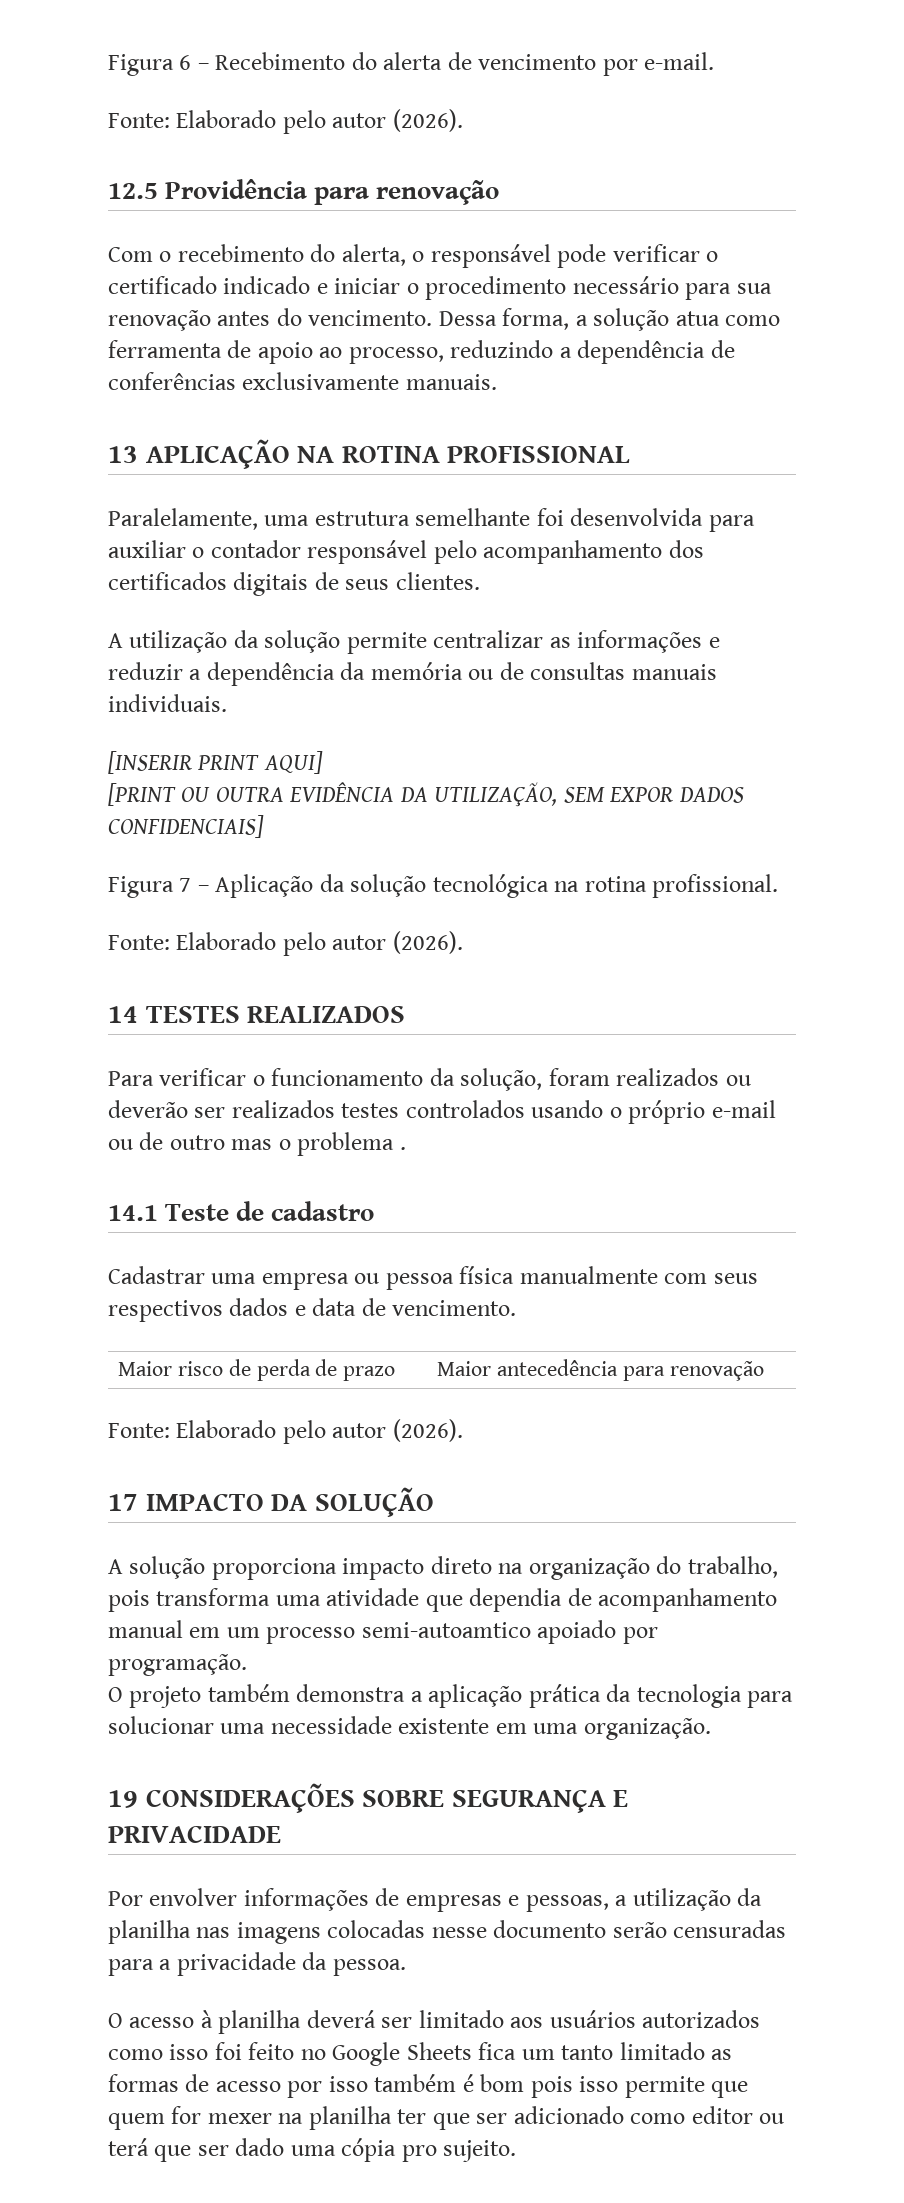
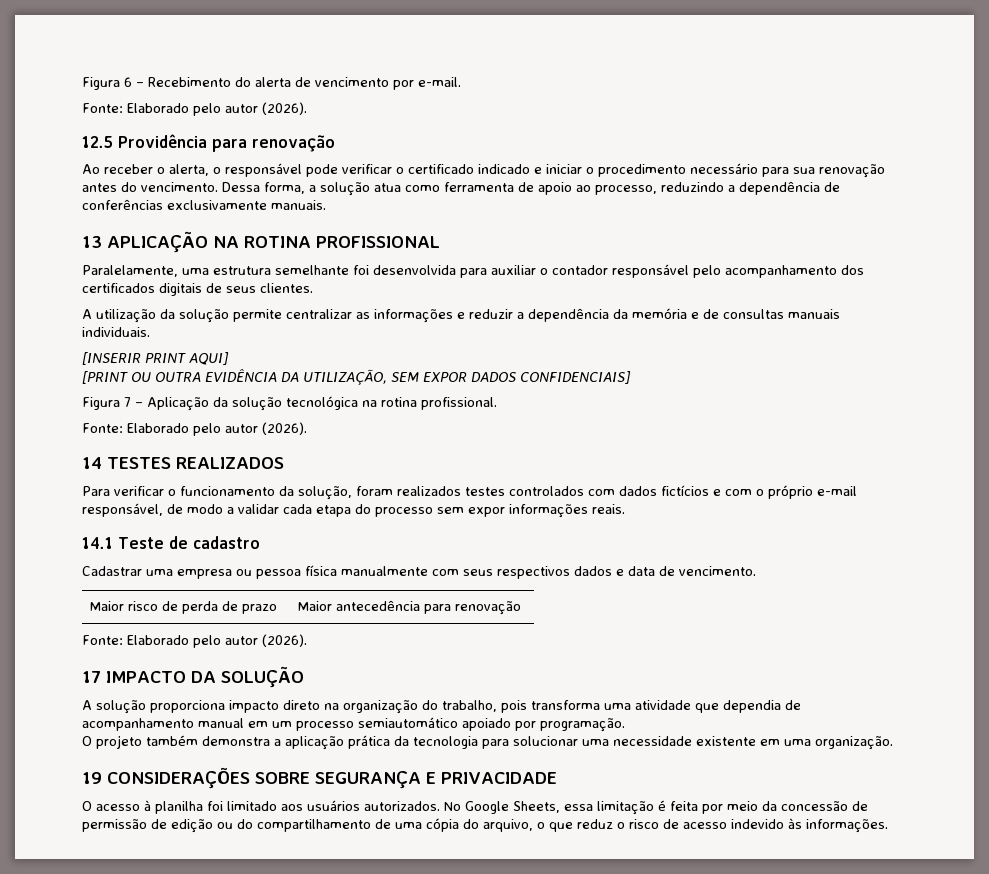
- Com o recebimento do alerta, o responsável pode verificar o certificado indicado e iniciar o procedimento necessário para sua renovação antes do vencimento.
+ Ao receber o alerta, o responsável pode verificar o certificado indicado e iniciar o procedimento necessário para sua renovação antes do vencimento.
- A utilização da solução permite centralizar as informações e reduzir a dependência da memória ou de consultas manuais individuais.
+ A utilização da solução permite centralizar as informações e reduzir a dependência da memória e de consultas manuais individuais.
- Para verificar o funcionamento da solução, foram realizados ou deverão ser realizados testes controlados usando o próprio e-mail ou de outro mas o problema .
+ Para verificar o funcionamento da solução, foram realizados testes controlados com dados fictícios e com o próprio e-mail responsável, de modo a validar cada etapa do processo sem expor informações reais.
- A solução proporciona impacto direto na organização do trabalho, pois transforma uma atividade que dependia de acompanhamento manual em um processo semi-autoamtico apoiado por programação.
+ A solução proporciona impacto direto na organização do trabalho, pois transforma uma atividade que dependia de acompanhamento manual em um processo semiautomático apoiado por programação.
- Por envolver informações de empresas e pessoas, a utilização da planilha nas imagens colocadas nesse documento serão censuradas para a privacidade da pessoa.
- O acesso à planilha deverá ser limitado aos usuários autorizados como isso foi feito no Google Sheets fica um tanto limitado as formas de acesso por isso também é bom pois isso permite que quem for mexer na planilha ter que ser adicionado como editor ou terá que ser dado uma cópia pro sujeito.
+ O acesso à planilha foi limitado aos usuários autorizados. No Google Sheets, essa limitação é feita por meio da concessão de permissão de edição ou do compartilhamento de uma cópia do arquivo, o que reduz o risco de acesso indevido às informações.

